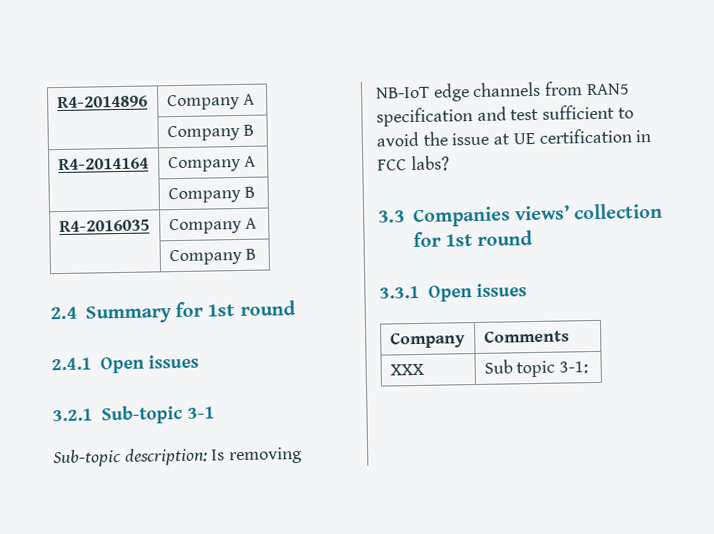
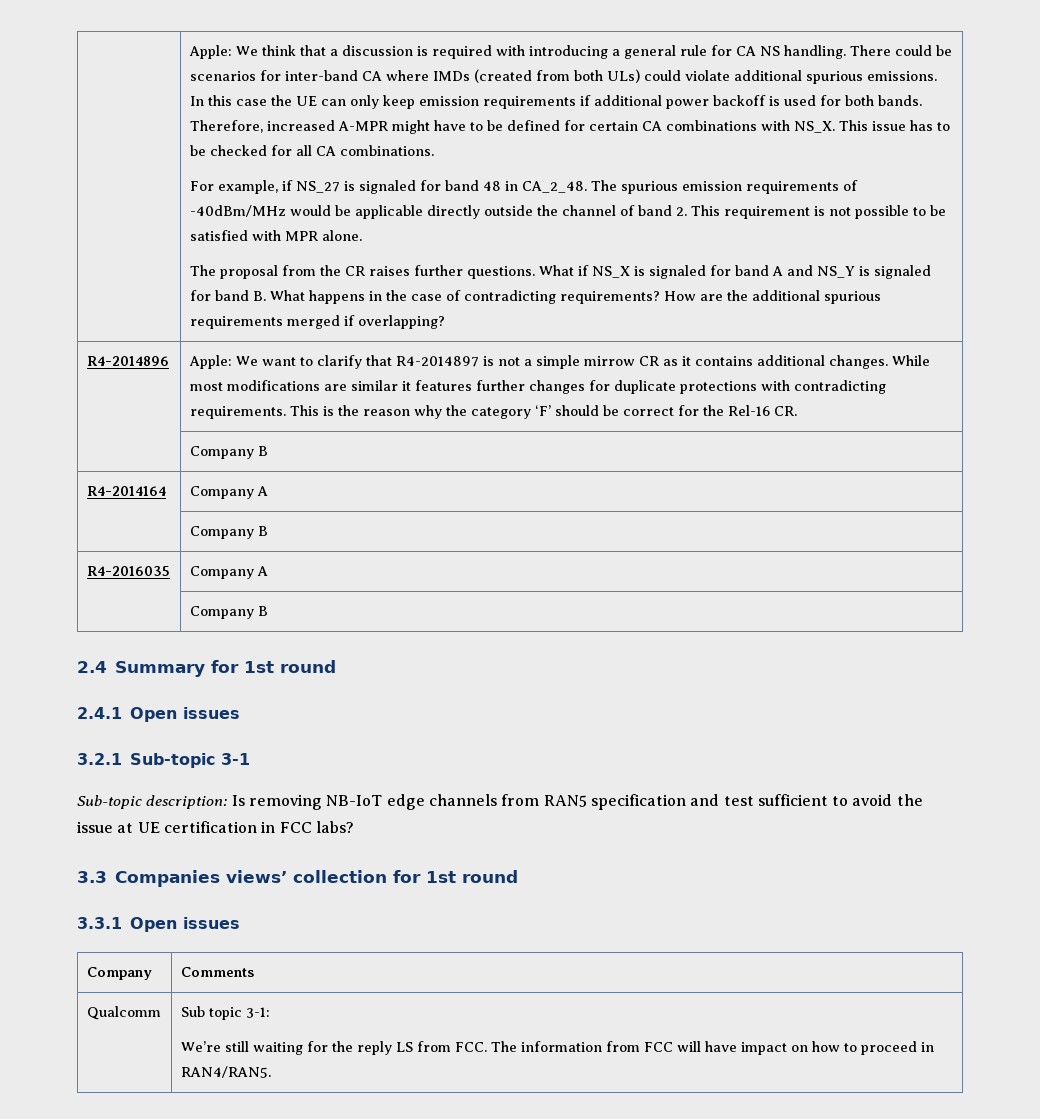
- R4-2014896 | Company A
+ Apple: We think that a discussion is required with introducing a general rule for CA NS handling. There could be scenarios for inter-band CA where IMDs (created from both ULs) could violate additional spurious emissions. In this case the UE can only keep emission requirements if additional power backoff is used for both bands. Therefore, increased A-MPR might have to be defined for certain CA combinations with NS_X. This issue has to be checked for all CA combinations.
+ For example, if NS_27 is signaled for band 48 in CA_2_48. The spurious emission requirements of -40dBm/MHz would be applicable directly outside the channel of band 2. This requirement is not possible to be satisfied with MPR alone.
+ The proposal from the CR raises further questions. What if NS_X is signaled for band A and NS_Y is signaled for band B. What happens in the case of contradicting requirements? How are the additional spurious requirements merged if overlapping?
+ R4-2014896 | Apple: We want to clarify that R4-2014897 is not a simple mirrow CR as it contains additional changes. While most modifications are similar it features further changes for duplicate protections with contradicting requirements. This is the reason why the category ‘F’ should be correct for the Rel-16 CR.
- XXX | Sub topic 3-1:
+ Qualcomm | Sub topic 3-1:
+ We’re still waiting for the reply LS from FCC. The information from FCC will have impact on how to proceed in RAN4/RAN5.

